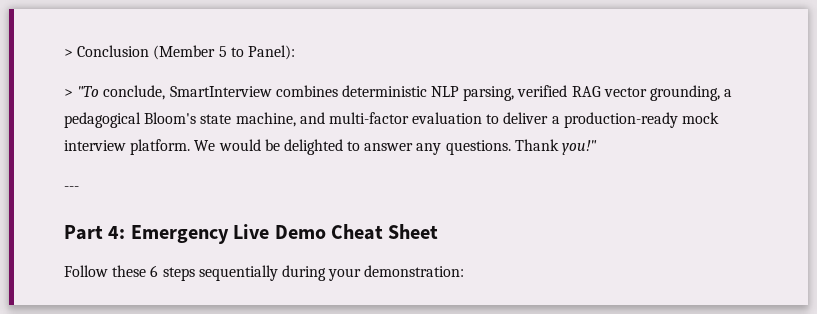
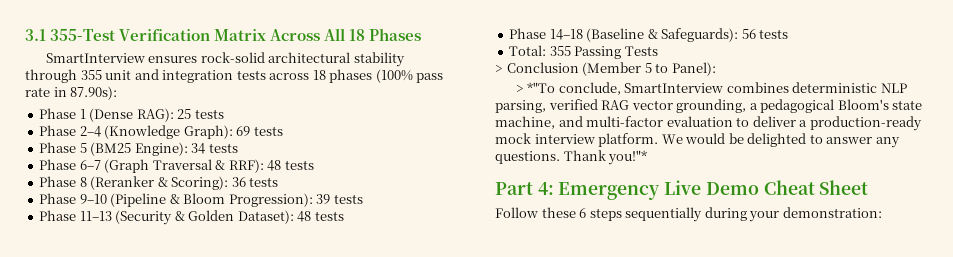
+ 3.1 355-Test Verification Matrix Across All 18 Phases
+ SmartInterview ensures rock-solid architectural stability through 355 unit and integration tests across 18 phases (100% pass rate in 87.90s):
+ Phase 1 (Dense RAG): 25 tests
+ Phase 2–4 (Knowledge Graph): 69 tests
+ Phase 5 (BM25 Engine): 34 tests
+ Phase 6–7 (Graph Traversal & RRF): 48 tests
+ Phase 8 (Reranker & Scoring): 36 tests
+ Phase 9–10 (Pipeline & Bloom Progression): 39 tests
+ Phase 11–13 (Security & Golden Dataset): 48 tests
+ Phase 14–18 (Baseline & Safeguards): 56 tests
+ Total: 355 Passing Tests
- > "To conclude, SmartInterview combines deterministic NLP parsing, verified RAG vector grounding, a pedagogical Bloom's state machine, and multi-factor evaluation to deliver a production-ready mock interview platform.
+ > *"To conclude, SmartInterview combines deterministic NLP parsing, verified RAG vector grounding, a pedagogical Bloom's state machine, and multi-factor evaluation to deliver a production-ready mock interview platform.
- Thank you!"
- ---
+ Thank you!"*

